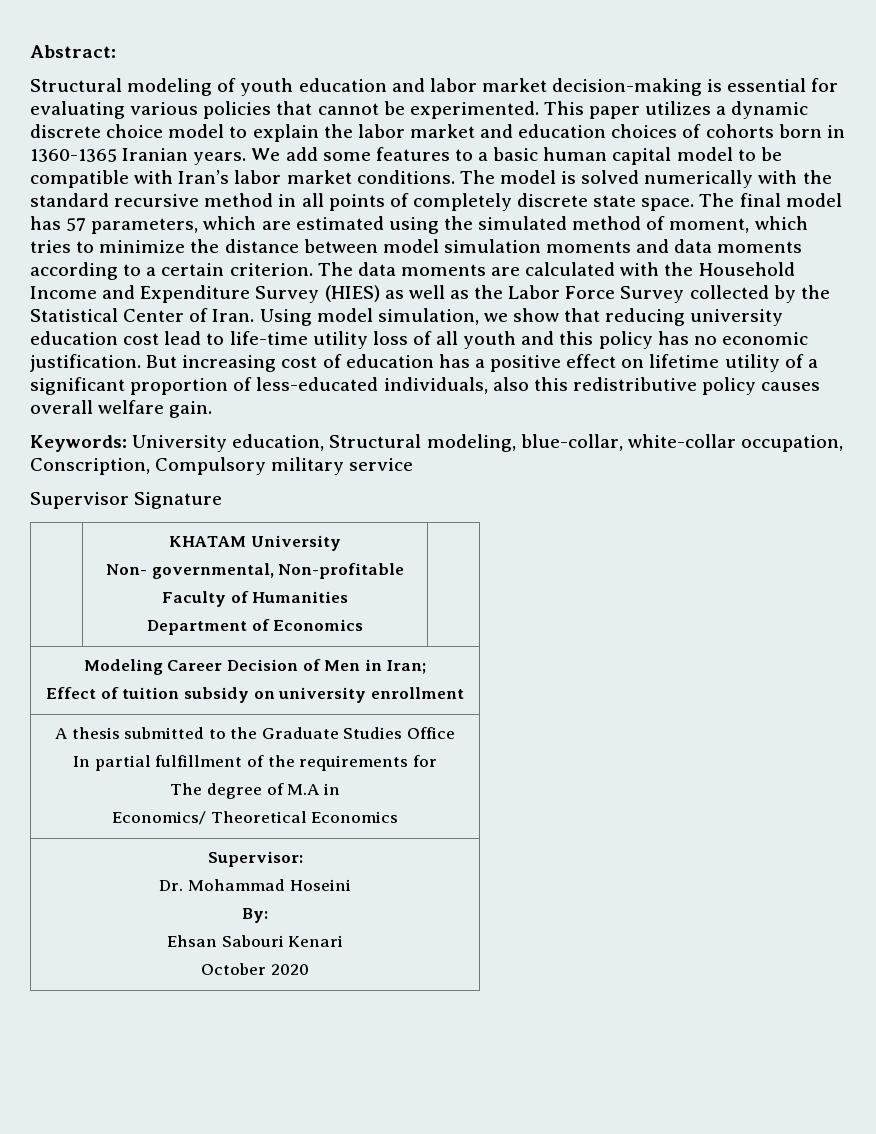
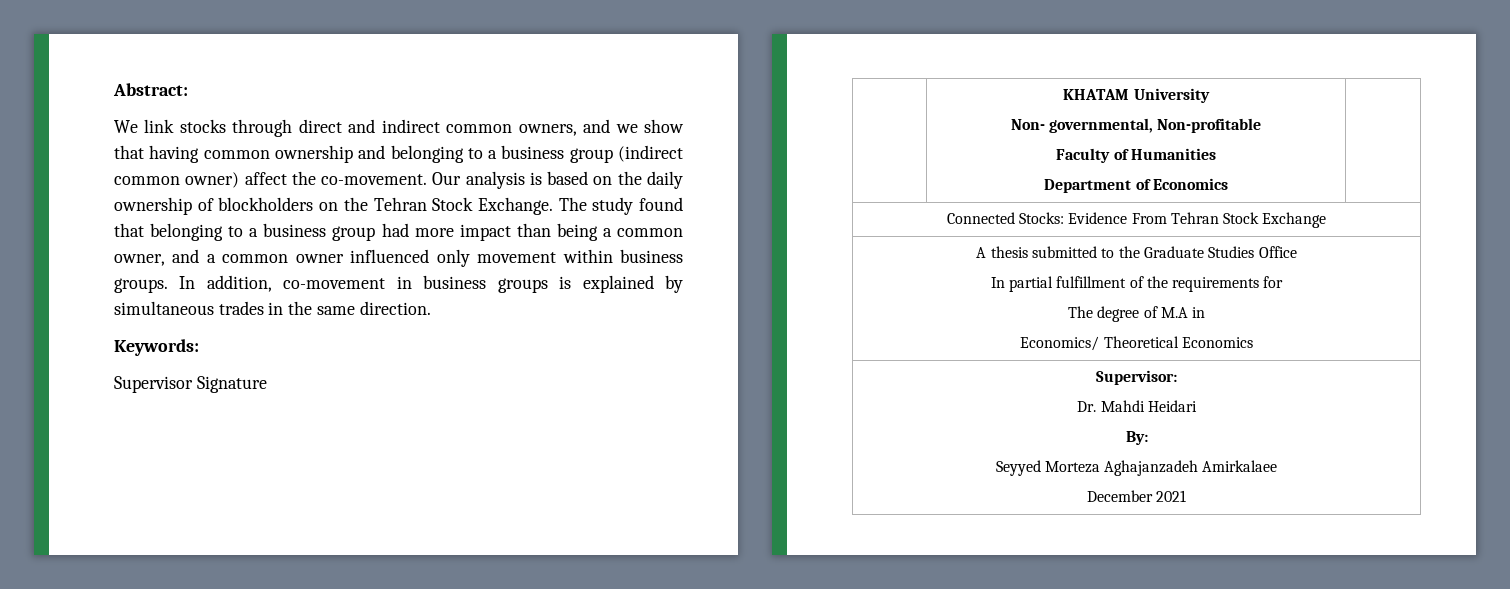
- Structural modeling of youth education and labor market decision-making is essential for evaluating various policies that cannot be experimented. This paper utilizes a dynamic discrete choice model to explain the labor market and education choices of cohorts born in 1360-1365 Iranian years. We add some features to a basic human capital model to be compatible with Iran’s labor market conditions. The model is solved numerically with the standard recursive method in all points of completely discrete state space. The final model has 57 parameters, which are estimated using the simulated method of moment, which tries to minimize the distance between model simulation moments and data moments according to a certain criterion. The data moments are calculated with the Household Income and Expenditure Survey (HIES) as well as the Labor Force Survey collected by the Statistical Center of Iran. Using model simulation, we show that reducing university education cost lead to life-time utility loss of all youth and this policy has no economic justification. But increasing cost of education has a positive effect on lifetime utility of a significant proportion of less-educated individuals, also this redistributive policy causes overall welfare gain.
- Keywords: University education, Structural modeling, blue-collar, white-collar occupation, Conscription, Compulsory military service
+ We link stocks through direct and indirect common owners, and we show that having common ownership and belonging to a business group (indirect common owner) affect the co-movement. Our analysis is based on the daily ownership of blockholders on the Tehran Stock Exchange. The study found that belonging to a business group had more impact than being a common owner, and a common owner influenced only movement within business groups. In addition, co-movement in business groups is explained by simultaneous trades in the same direction.
+ Keywords:
- Modeling Career Decision of Men in Iran;
- Effect of tuition subsidy on university enrollment
+ Connected Stocks: Evidence From Tehran Stock Exchange
  Supervisor:
- Dr. Mohammad Hoseini
+ Dr. Mahdi Heidari
  By:
- Ehsan Sabouri Kenari
- October 2020
+ Seyyed Morteza Aghajanzadeh Amirkalaee
+ December 2021

